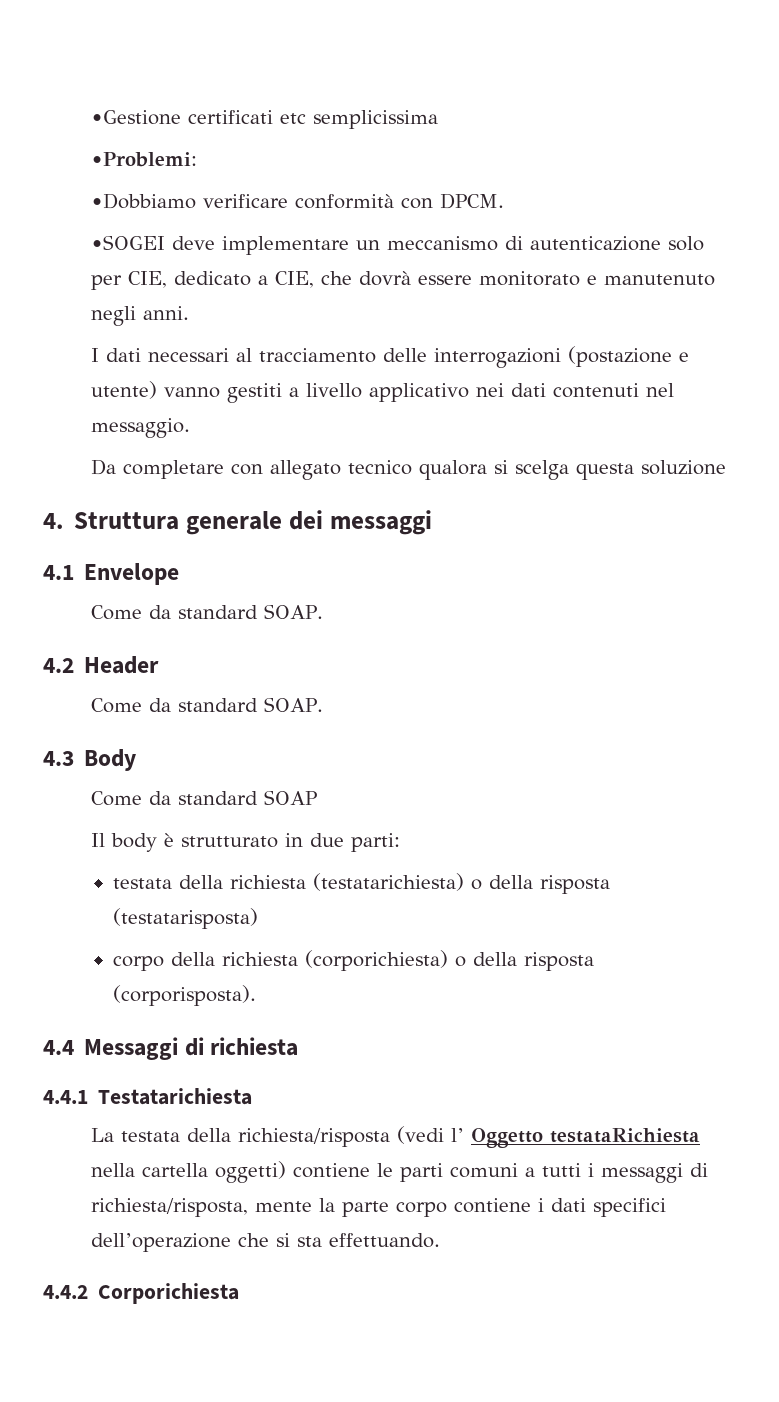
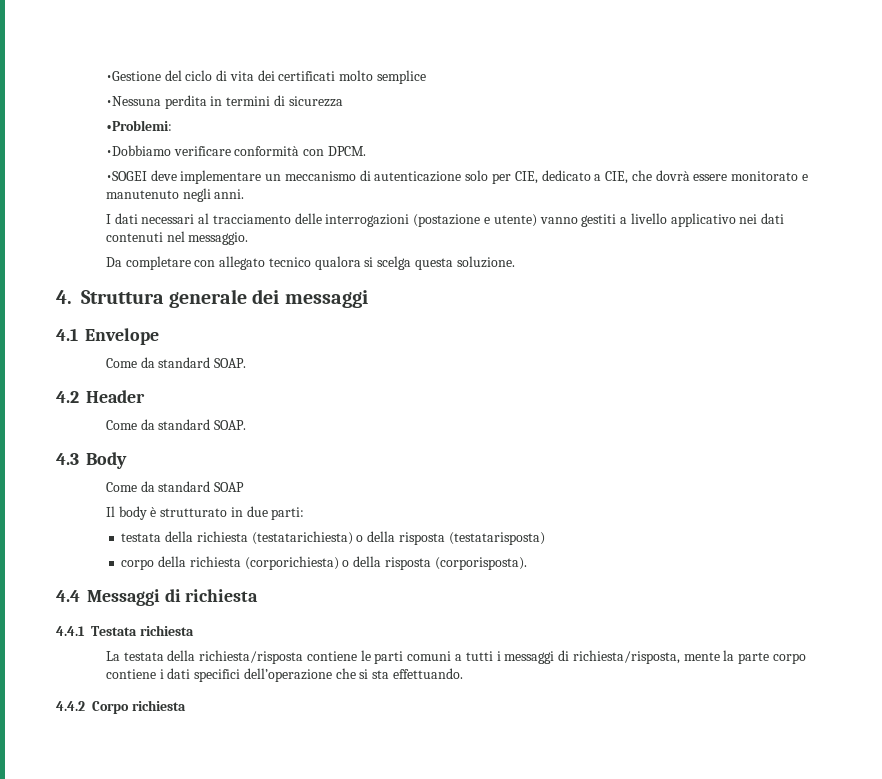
- •Gestione certificati etc semplicissima
+ •Gestione del ciclo di vita dei certificati molto semplice
+ •Nessuna perdita in termini di sicurezza
- Da completare con allegato tecnico qualora si scelga questa soluzione
+ Da completare con allegato tecnico qualora si scelga questa soluzione.
- 4.4.1 Testatarichiesta
+ 4.4.1 Testata richiesta
- La testata della richiesta/risposta (vedi l’ Oggetto testataRichiesta nella cartella oggetti) contiene le parti comuni a tutti i messaggi di richiesta/risposta, mente la parte corpo contiene i dati specifici dell’operazione che si sta effettuando.
+ La testata della richiesta/risposta contiene le parti comuni a tutti i messaggi di richiesta/risposta, mente la parte corpo contiene i dati specifici dell’operazione che si sta effettuando.
- 4.4.2 Corporichiesta
+ 4.4.2 Corpo richiesta

